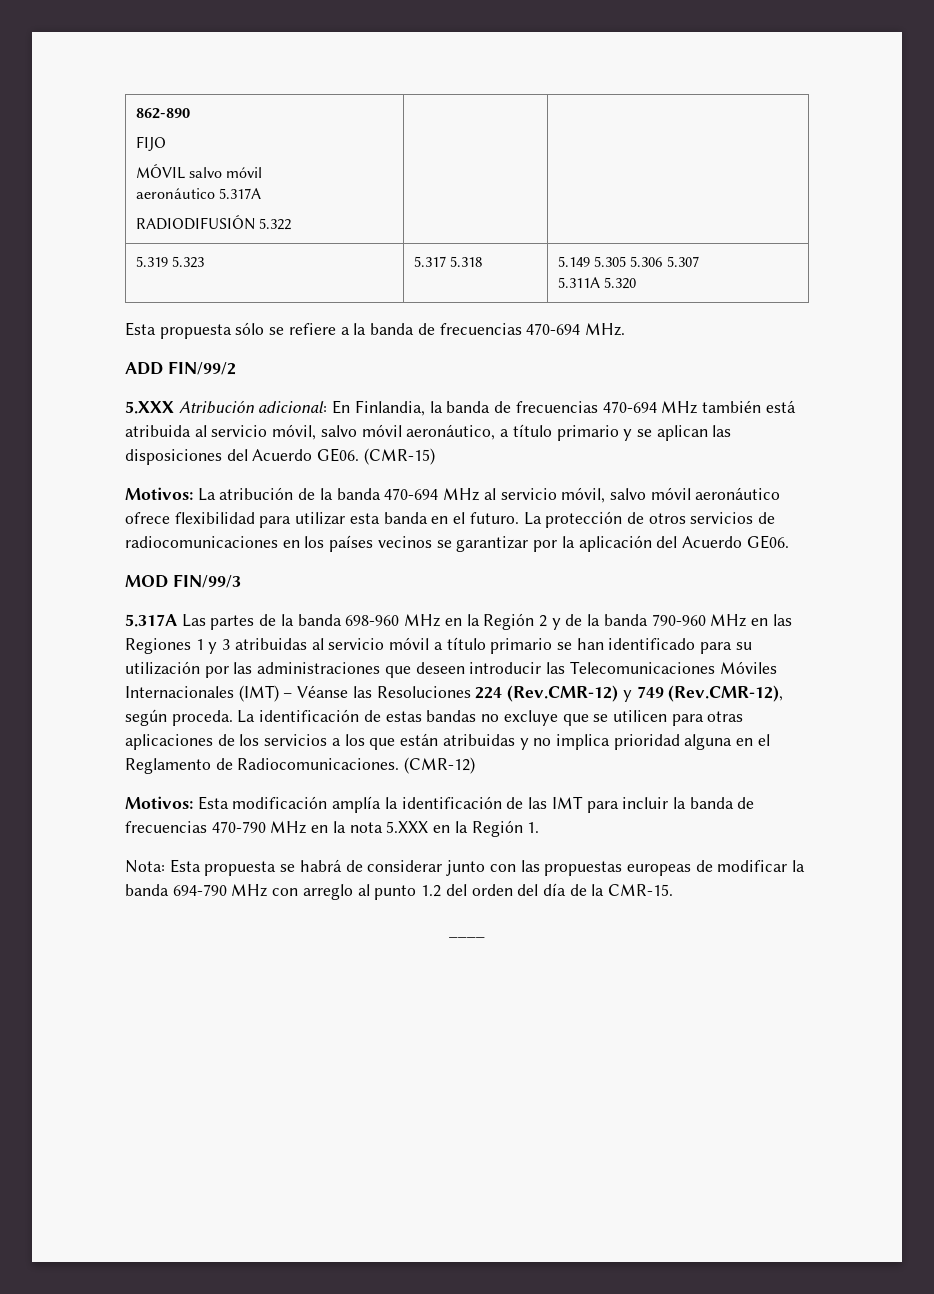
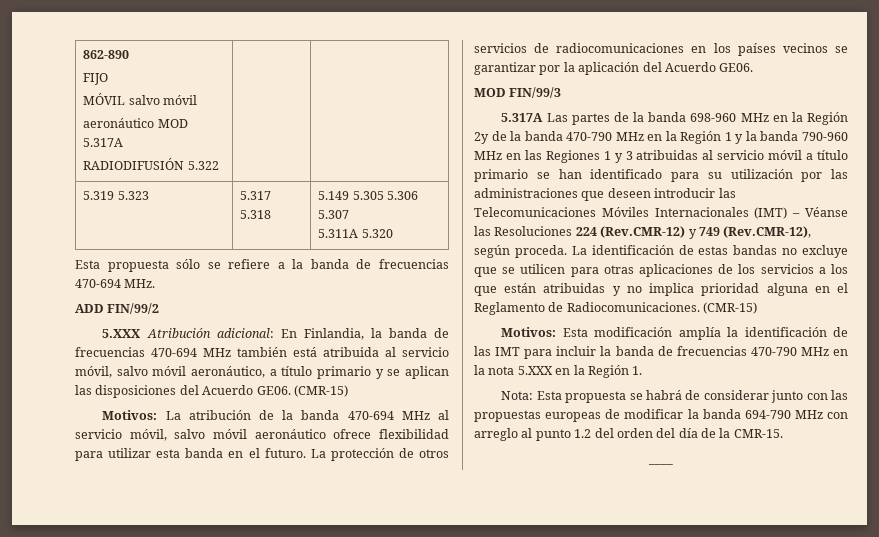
  862-890
  FIJO
  MÓVIL salvo móvil
- aeronáutico 5.317A
+ aeronáutico MOD 5.317A
- 5.317A Las partes de la banda 698-960 MHz en la Región 2 y de la banda 790-960 MHz en las Regiones 1 y 3 atribuidas al servicio móvil a título primario se han identificado para su utilización por las administraciones que deseen introducir las Telecomunicaciones Móviles Internacionales (IMT) – Véanse las Resoluciones 224 (Rev.CMR-12) y 749 (Rev.CMR-12), según proceda.
+ 5.317A Las partes de la banda 698-960 MHz en la Región 2y de la banda 470-790 MHz en la Región 1 y la banda 790-960 MHz en las Regiones 1 y 3 atribuidas al servicio móvil a título primario se han identificado para su utilización por las administraciones que deseen introducir las Telecomunicaciones Móviles Internacionales (IMT) – Véanse las Resoluciones 224 (Rev.CMR-12) y 749 (Rev.CMR-12), según proceda.
- La identificación de estas bandas no excluye que se utilicen para otras aplicaciones de los servicios a los que están atribuidas y no implica prioridad alguna en el Reglamento de Radiocomunicaciones. (CMR-12)
+ La identificación de estas bandas no excluye que se utilicen para otras aplicaciones de los servicios a los que están atribuidas y no implica prioridad alguna en el Reglamento de Radiocomunicaciones. (CMR-15)

